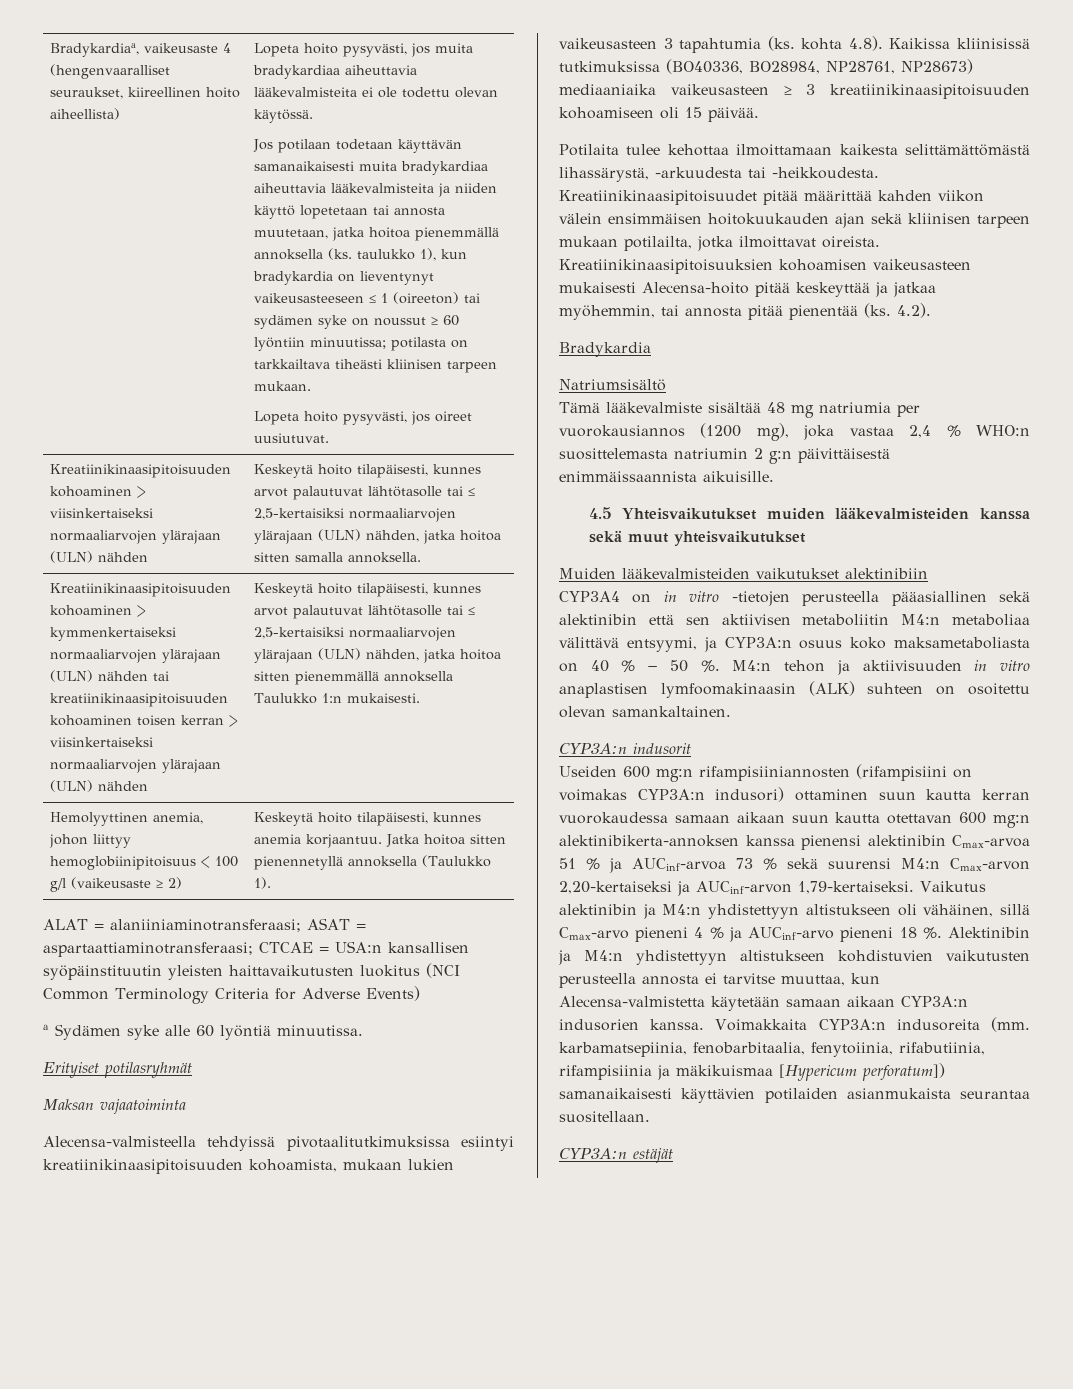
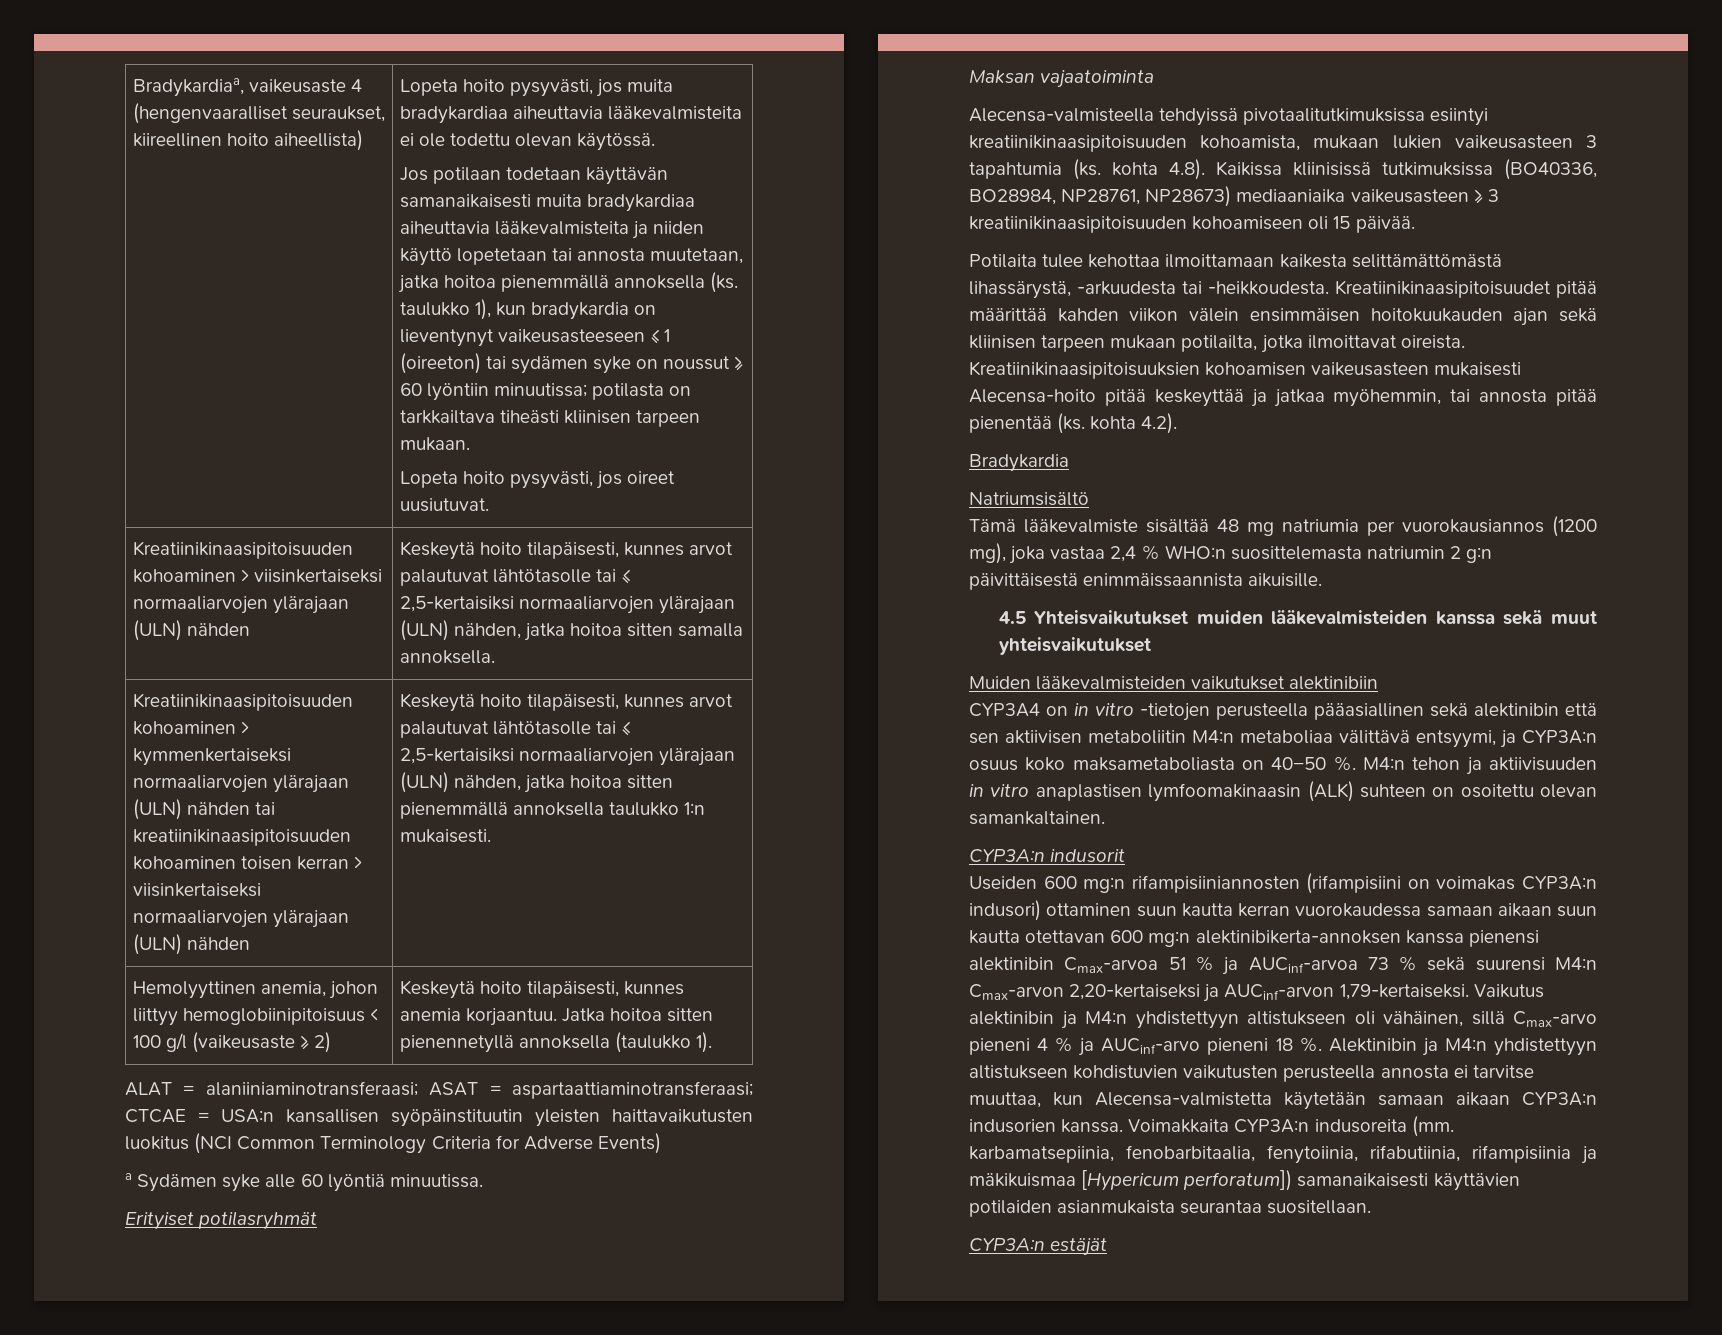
- Keskeytä hoito tilapäisesti, kunnes arvot palautuvat lähtötasolle tai ≤ 2,5-kertaisiksi normaaliarvojen ylärajaan (ULN) nähden, jatka hoitoa sitten pienemmällä annoksella Taulukko 1:n mukaisesti.
+ Keskeytä hoito tilapäisesti, kunnes arvot palautuvat lähtötasolle tai ≤ 2,5-kertaisiksi normaaliarvojen ylärajaan (ULN) nähden, jatka hoitoa sitten pienemmällä annoksella taulukko 1:n mukaisesti.
- Hemolyyttinen anemia, johon liittyy hemoglobiinipitoisuus < 100 g/l (vaikeusaste ≥ 2) | Keskeytä hoito tilapäisesti, kunnes anemia korjaantuu. Jatka hoitoa sitten pienennetyllä annoksella (Taulukko 1).
+ Hemolyyttinen anemia, johon liittyy hemoglobiinipitoisuus < 100 g/l (vaikeusaste ≥ 2) | Keskeytä hoito tilapäisesti, kunnes anemia korjaantuu. Jatka hoitoa sitten pienennetyllä annoksella (taulukko 1).
- Kreatiinikinaasipitoisuuksien kohoamisen vaikeusasteen mukaisesti Alecensa-hoito pitää keskeyttää ja jatkaa myöhemmin, tai annosta pitää pienentää (ks. 4.2).
+ Kreatiinikinaasipitoisuuksien kohoamisen vaikeusasteen mukaisesti Alecensa-hoito pitää keskeyttää ja jatkaa myöhemmin, tai annosta pitää pienentää (ks. kohta 4.2).
- CYP3A4 on in vitro -tietojen perusteella pääasiallinen sekä alektinibin että sen aktiivisen metaboliitin M4:n metaboliaa välittävä entsyymi, ja CYP3A:n osuus koko maksametaboliasta on 40 % − 50 %.
+ CYP3A4 on in vitro -tietojen perusteella pääasiallinen sekä alektinibin että sen aktiivisen metaboliitin M4:n metaboliaa välittävä entsyymi, ja CYP3A:n osuus koko maksametaboliasta on 40−50 %.

